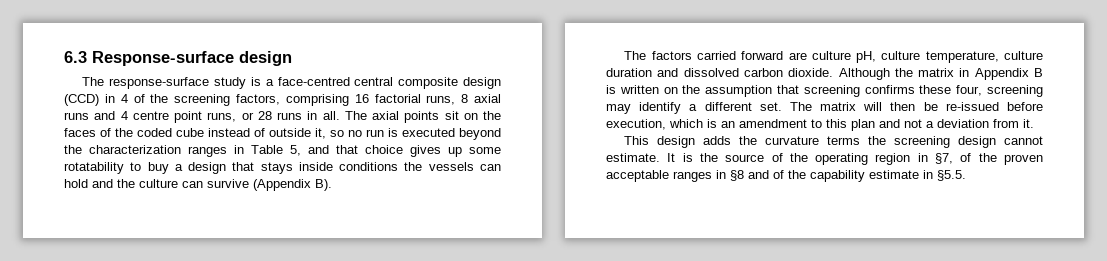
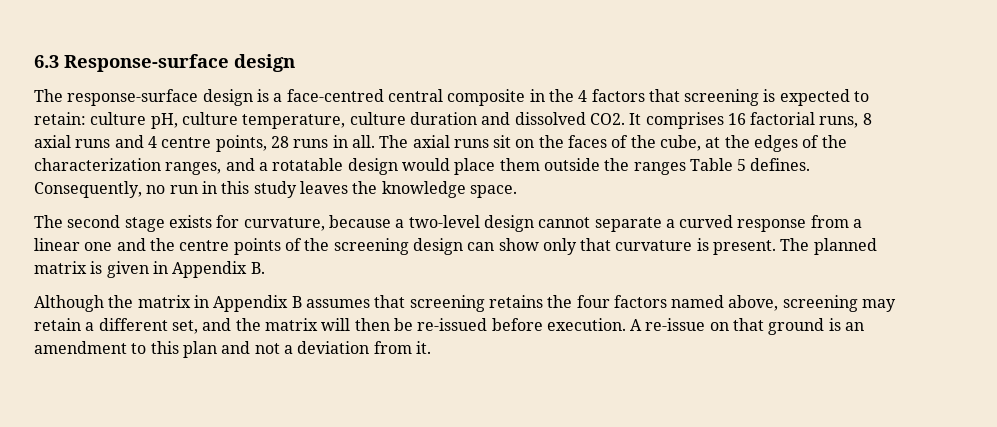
- The response-surface study is a face-centred central composite design (CCD) in 4 of the screening factors, comprising 16 factorial runs, 8 axial runs and 4 centre point runs, or 28 runs in all.
+ The response-surface design is a face-centred central composite in the 4 factors that screening is expected to retain: culture pH, culture temperature, culture duration and dissolved CO2. It comprises 16 factorial runs, 8 axial runs and 4 centre points, 28 runs in all.
- The axial points sit on the faces of the coded cube instead of outside it, so no run is executed beyond the characterization ranges in Table 5, and that choice gives up some rotatability to buy a design that stays inside conditions the vessels can hold and the culture can survive (Appendix B).
- The factors carried forward are culture pH, culture temperature, culture duration and dissolved carbon dioxide. Although the matrix in Appendix B is written on the assumption that screening confirms these four, screening may identify a different set. The matrix will then be re-issued before execution, which is an amendment to this plan and not a deviation from it.
+ The axial runs sit on the faces of the cube, at the edges of the characterization ranges, and a rotatable design would place them outside the ranges Table 5 defines. Consequently, no run in this study leaves the knowledge space.
+ The second stage exists for curvature, because a two-level design cannot separate a curved response from a linear one and the centre points of the screening design can show only that curvature is present. The planned matrix is given in Appendix B.
+ Although the matrix in Appendix B assumes that screening retains the four factors named above, screening may retain a different set, and the matrix will then be re-issued before execution. A re-issue on that ground is an amendment to this plan and not a deviation from it.
- This design adds the curvature terms the screening design cannot estimate. It is the source of the operating region in §7, of the proven acceptable ranges in §8 and of the capability estimate in §5.5.

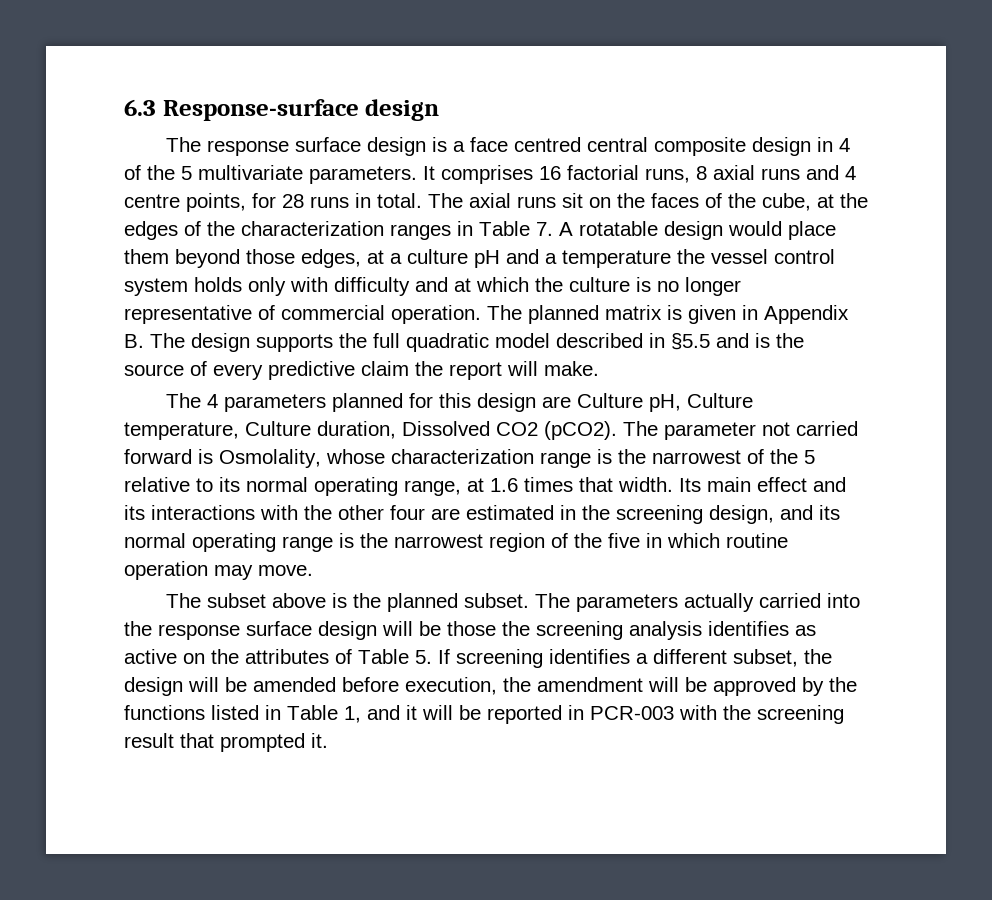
- The response-surface design is a face-centred central composite in the 4 factors that screening is expected to retain: culture pH, culture temperature, culture duration and dissolved CO2. It comprises 16 factorial runs, 8 axial runs and 4 centre points, 28 runs in all.
+ The response surface design is a face centred central composite design in 4 of the 5 multivariate parameters. It comprises 16 factorial runs, 8 axial runs and 4 centre points, for 28 runs in total.
- The axial runs sit on the faces of the cube, at the edges of the characterization ranges, and a rotatable design would place them outside the ranges Table 5 defines. Consequently, no run in this study leaves the knowledge space.
- The second stage exists for curvature, because a two-level design cannot separate a curved response from a linear one and the centre points of the screening design can show only that curvature is present.
+ The axial runs sit on the faces of the cube, at the edges of the characterization ranges in Table 7. A rotatable design would place them beyond those edges, at a culture pH and a temperature the vessel control system holds only with difficulty and at which the culture is no longer representative of commercial operation.
- The planned matrix is given in Appendix B.
- Although the matrix in Appendix B assumes that screening retains the four factors named above, screening may retain a different set, and the matrix will then be re-issued before execution. A re-issue on that ground is an amendment to this plan and not a deviation from it.
+ The planned matrix is given in Appendix B. The design supports the full quadratic model described in §5.5 and is the source of every predictive claim the report will make.
+ The 4 parameters planned for this design are Culture pH, Culture temperature, Culture duration, Dissolved CO2 (pCO2). The parameter not carried forward is Osmolality, whose characterization range is the narrowest of the 5 relative to its normal operating range, at 1.6 times that width. Its main effect and its interactions with the other four are estimated in the screening design, and its normal operating range is the narrowest region of the five in which routine operation may move.
+ The subset above is the planned subset. The parameters actually carried into the response surface design will be those the screening analysis identifies as active on the attributes of Table 5. If screening identifies a different subset, the design will be amended before execution, the amendment will be approved by the functions listed in Table 1, and it will be reported in PCR-003 with the screening result that prompted it.

